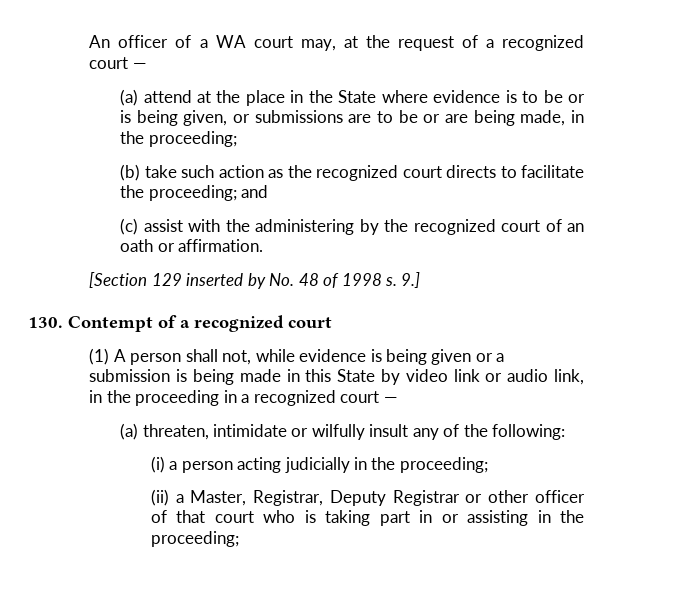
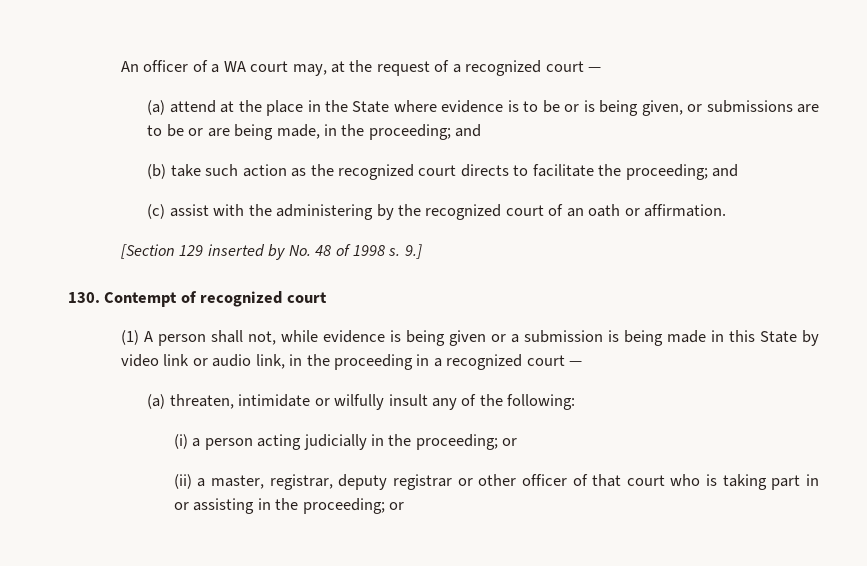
- (a) attend at the place in the State where evidence is to be or is being given, or submissions are to be or are being made, in the proceeding;
+ (a) attend at the place in the State where evidence is to be or is being given, or submissions are to be or are being made, in the proceeding; and
- 130. Contempt of a recognized court
+ 130. Contempt of recognized court
- (i) a person acting judicially in the proceeding;
+ (i) a person acting judicially in the proceeding; or
- (ii) a Master, Registrar, Deputy Registrar or other officer of that court who is taking part in or assisting in the proceeding;
+ (ii) a master, registrar, deputy registrar or other officer of that court who is taking part in or assisting in the proceeding; or

